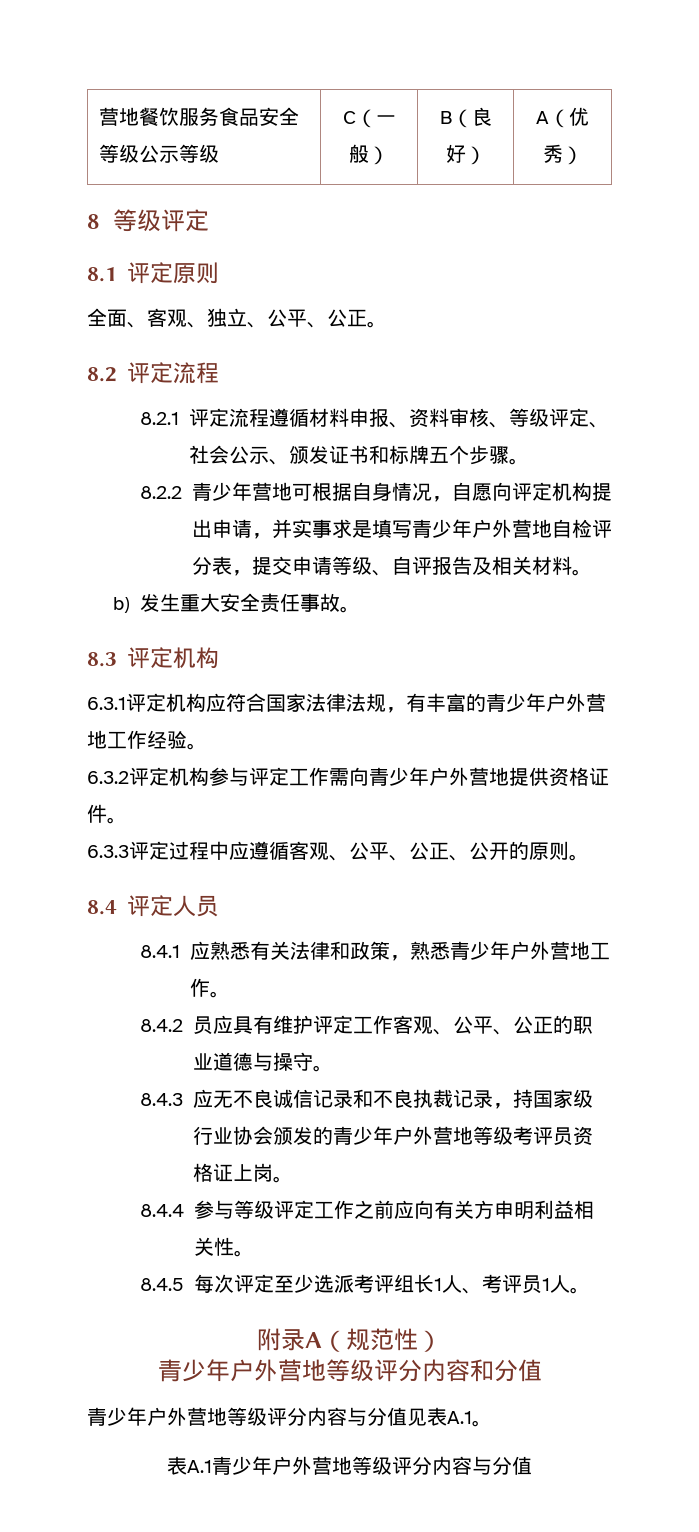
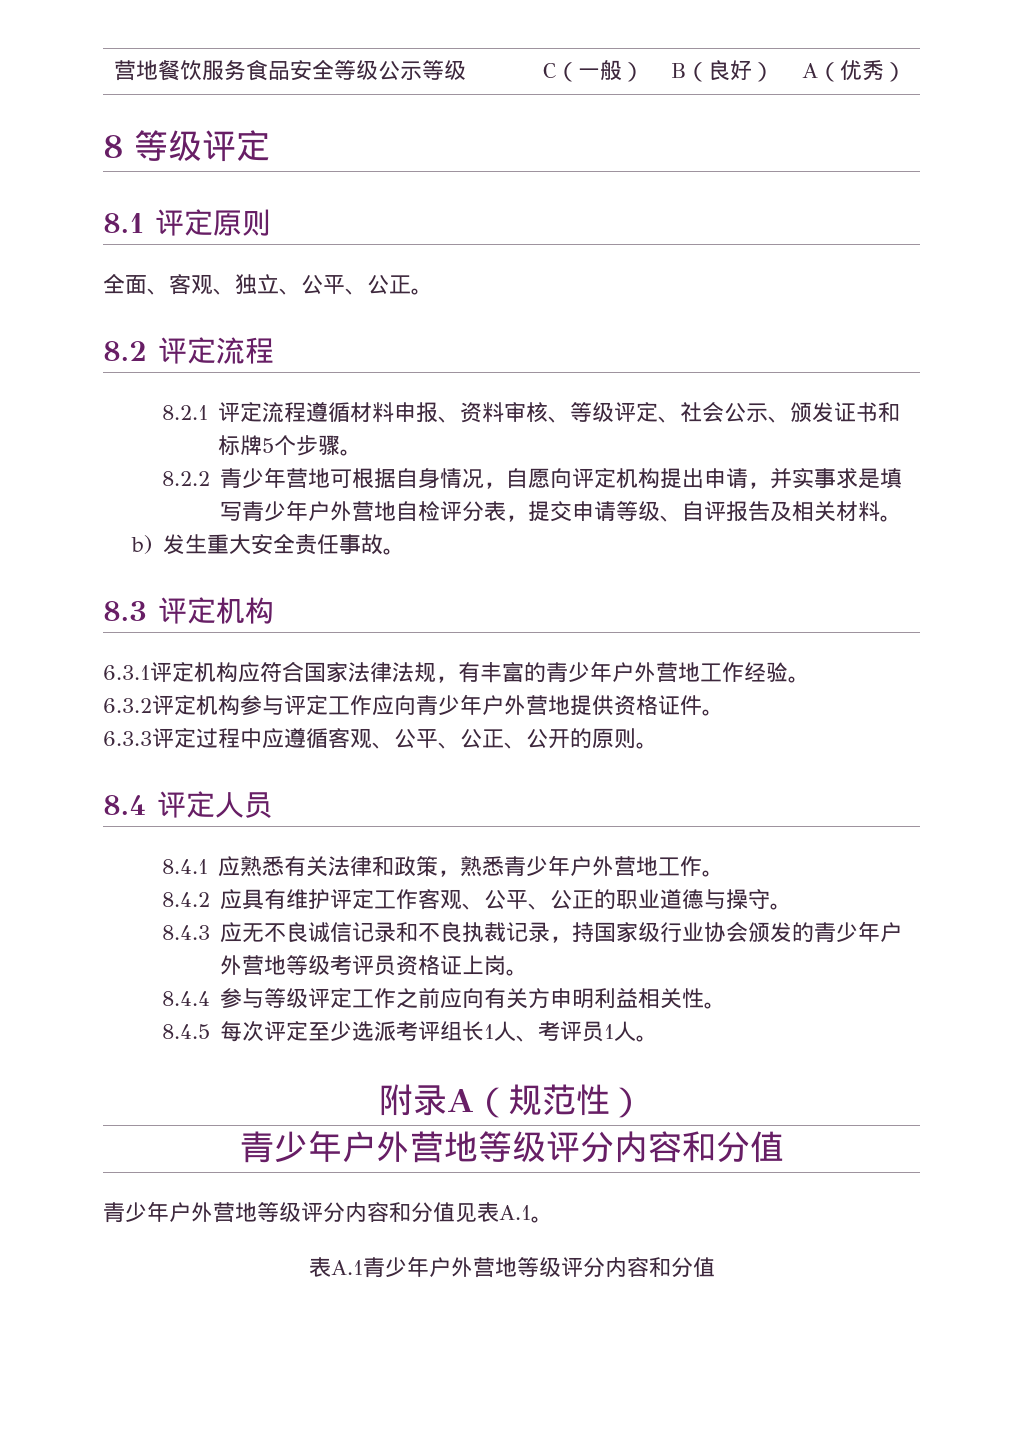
- 8.2.1评定流程遵循材料申报、资料审核、等级评定、社会公示、颁发证书和标牌五个步骤。
+ 8.2.1评定流程遵循材料申报、资料审核、等级评定、社会公示、颁发证书和标牌5个步骤。
- 6.3.2评定机构参与评定工作需向青少年户外营地提供资格证件。
+ 6.3.2评定机构参与评定工作应向青少年户外营地提供资格证件。
- 8.4.2员应具有维护评定工作客观、公平、公正的职业道德与操守。
+ 8.4.2应具有维护评定工作客观、公平、公正的职业道德与操守。
- 青少年户外营地等级评分内容与分值见表A.1。
+ 青少年户外营地等级评分内容和分值见表A.1。
- 表A.1青少年户外营地等级评分内容与分值
+ 表A.1青少年户外营地等级评分内容和分值

